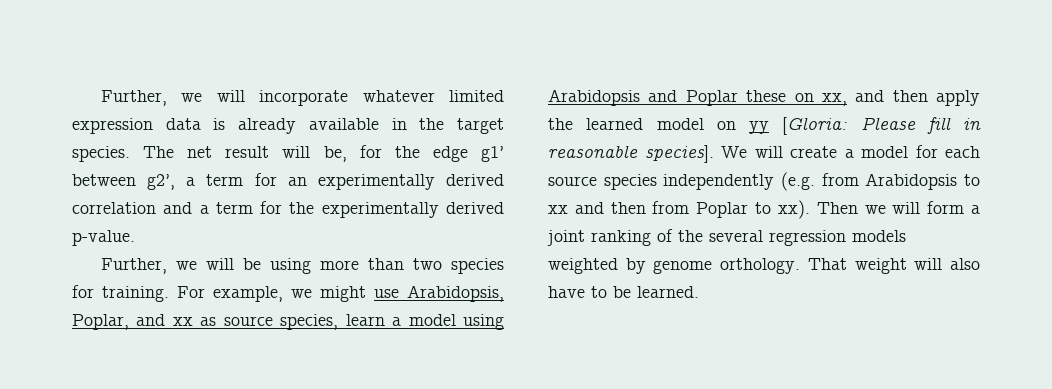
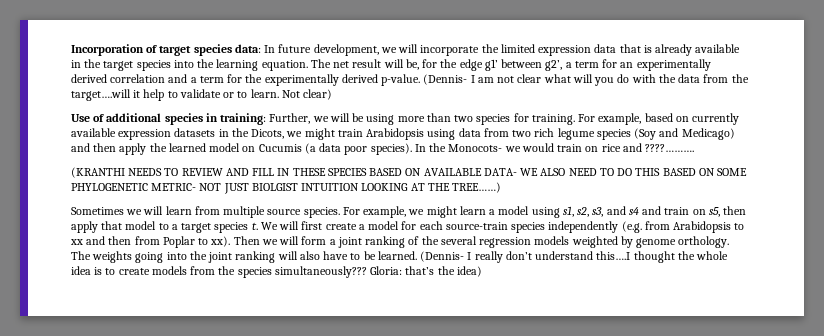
- Further, we will incorporate whatever limited expression data is already available in the target species.
+ Incorporation of target species data: In future development, we will incorporate the limited expression data that is already available in the target species into the learning equation.
- The net result will be, for the edge g1’ between g2’, a term for an experimentally derived correlation and a term for the experimentally derived p-value.
- Further, we will be using more than two species for training.
+ The net result will be, for the edge g1’ between g2’, a term for an experimentally derived correlation and a term for the experimentally derived p-value. (Dennis- I am not clear what will you do with the data from the target….will it help to validate or to learn. Not clear)
+ Use of additional species in training: Further, we will be using more than two species for training.
- For example, we might use Arabidopsis, Poplar, and xx as source species, learn a model using Arabidopsis and Poplar these on xx, and then apply the learned model on yy [Gloria: Please fill in reasonable species].
+ For example, based on currently available expression datasets in the Dicots, we might train Arabidopsis using data from two rich legume species (Soy and Medicago) and then apply the learned model on Cucumis (a data poor species). In the Monocots- we would train on rice and ????……….
+ (KRANTHI NEEDS TO REVIEW AND FILL IN THESE SPECIES BASED ON AVAILABLE DATA- WE ALSO NEED TO DO THIS BASED ON SOME PHYLOGENETIC METRIC- NOT JUST BIOLGIST INTUITION LOOKING AT THE TREE……)
+ Sometimes we will learn from multiple source species. For example, we might learn a model using s1, s2, s3, and s4 and train on s5, then apply that model to a target species t.
- We will create a model for each source species independently (e.g. from Arabidopsis to xx and then from Poplar to xx).
+ We will first create a model for each source-train species independently (e.g. from Arabidopsis to xx and then from Poplar to xx).
- That weight will also have to be learned.
+ The weights going into the joint ranking will also have to be learned.
+ (Dennis- I really don’t understand this….I thought the whole idea is to create models from the species simultaneously??? Gloria: that’s the idea)

